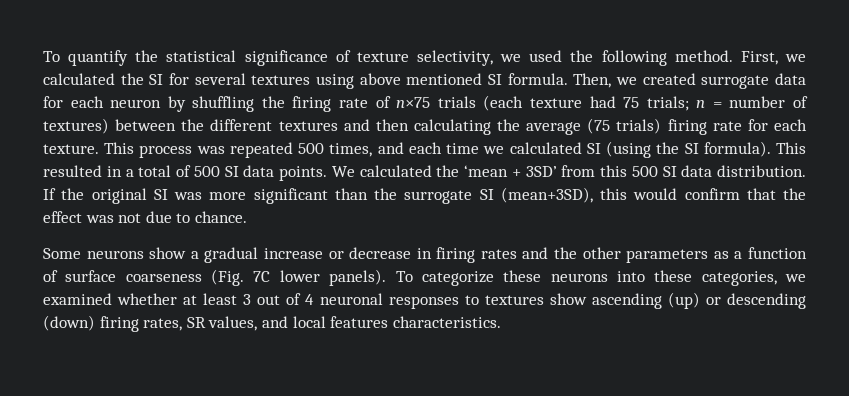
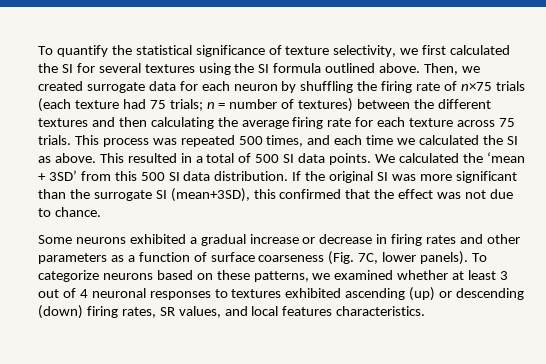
- To quantify the statistical significance of texture selectivity, we used the following method. First, we calculated the SI for several textures using above mentioned SI formula.
+ To quantify the statistical significance of texture selectivity, we first calculated the SI for several textures using the SI formula outlined above.
- Then, we created surrogate data for each neuron by shuffling the firing rate of n×75 trials (each texture had 75 trials; n = number of textures) between the different textures and then calculating the average (75 trials) firing rate for each texture.
+ Then, we created surrogate data for each neuron by shuffling the firing rate of n×75 trials (each texture had 75 trials; n = number of textures) between the different textures and then calculating the average firing rate for each texture across 75 trials.
- This process was repeated 500 times, and each time we calculated SI (using the SI formula).
+ This process was repeated 500 times, and each time we calculated the SI as above.
- If the original SI was more significant than the surrogate SI (mean+3SD), this would confirm that the effect was not due to chance.
+ If the original SI was more significant than the surrogate SI (mean+3SD), this confirmed that the effect was not due to chance.
- Some neurons show a gradual increase or decrease in firing rates and the other parameters as a function of surface coarseness (Fig. 7C lower panels).
+ Some neurons exhibited a gradual increase or decrease in firing rates and other parameters as a function of surface coarseness (Fig. 7C, lower panels).
- To categorize these neurons into these categories, we examined whether at least 3 out of 4 neuronal responses to textures show ascending (up) or descending (down) firing rates, SR values, and local features characteristics.
+ To categorize neurons based on these patterns, we examined whether at least 3 out of 4 neuronal responses to textures exhibited ascending (up) or descending (down) firing rates, SR values, and local features characteristics.

